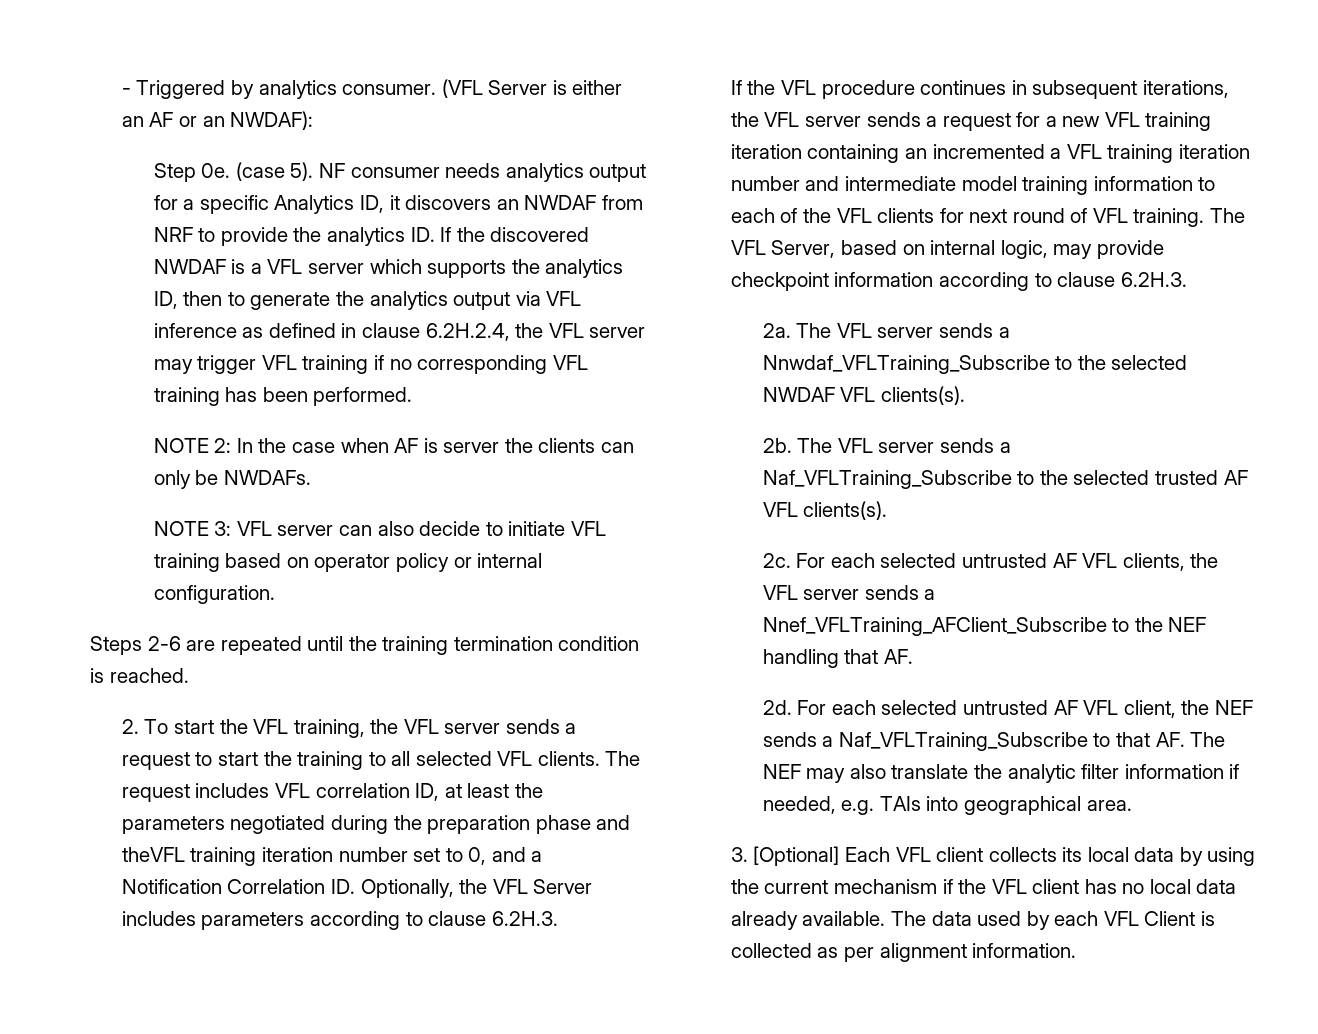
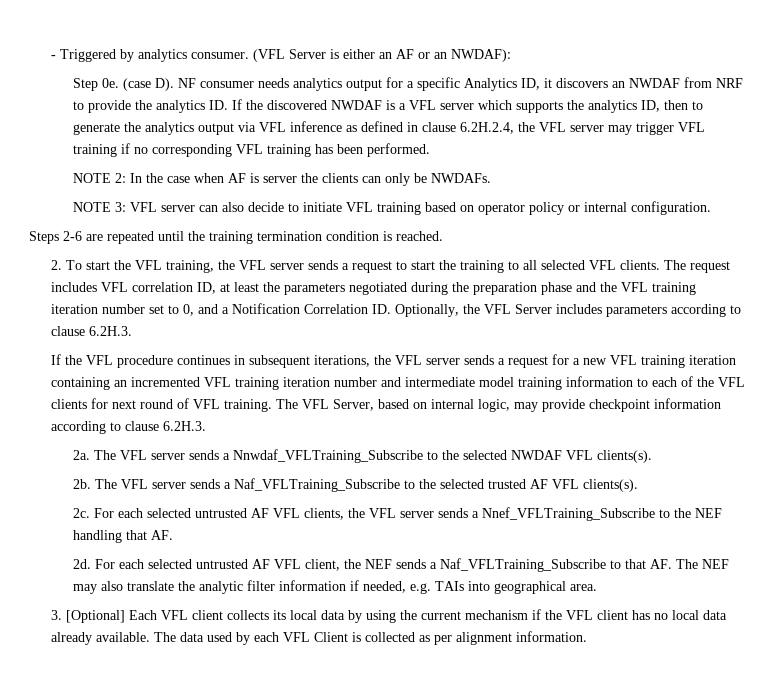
- (case 5). NF consumer needs analytics output for a specific Analytics ID, it discovers an NWDAF from NRF to provide the analytics ID. If the discovered NWDAF is a VFL server which supports the analytics ID, then to generate the analytics output via VFL inference as defined in clause 6.2H.2.4, the VFL server may trigger VFL training if no corresponding VFL training has been performed.
+ (case D). NF consumer needs analytics output for a specific Analytics ID, it discovers an NWDAF from NRF to provide the analytics ID. If the discovered NWDAF is a VFL server which supports the analytics ID, then to generate the analytics output via VFL inference as defined in clause 6.2H.2.4, the VFL server may trigger VFL training if no corresponding VFL training has been performed.
- The request includes VFL correlation ID, at least the parameters negotiated during the preparation phase and theVFL training iteration number set to 0, and a Notification Correlation ID. Optionally, the VFL Server includes parameters according to clause 6.2H.3.
+ The request includes VFL correlation ID, at least the parameters negotiated during the preparation phase and the VFL training iteration number set to 0, and a Notification Correlation ID. Optionally, the VFL Server includes parameters according to clause 6.2H.3.
- If the VFL procedure continues in subsequent iterations, the VFL server sends a request for a new VFL training iteration containing an incremented a VFL training iteration number and intermediate model training information to each of the VFL clients for next round of VFL training.
+ If the VFL procedure continues in subsequent iterations, the VFL server sends a request for a new VFL training iteration containing an incremented VFL training iteration number and intermediate model training information to each of the VFL clients for next round of VFL training.
- For each selected untrusted AF VFL clients, the VFL server sends a Nnef_VFLTraining_AFClient_Subscribe to the NEF handling that AF.
+ For each selected untrusted AF VFL clients, the VFL server sends a Nnef_VFLTraining_Subscribe to the NEF handling that AF.

